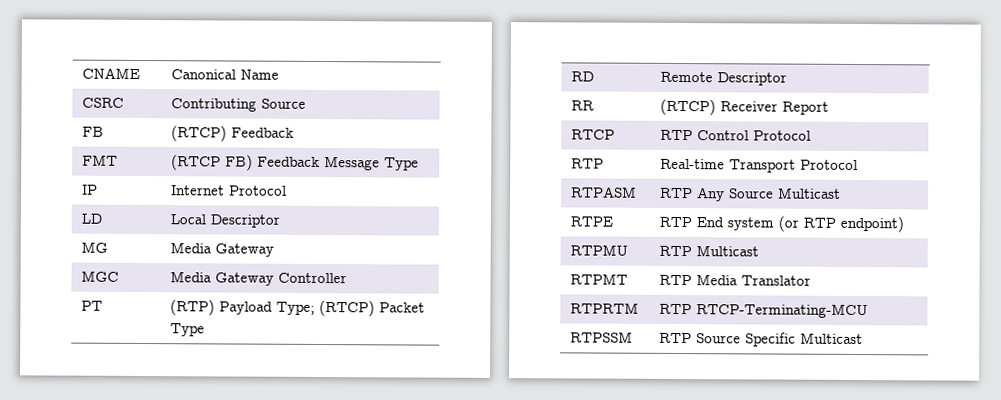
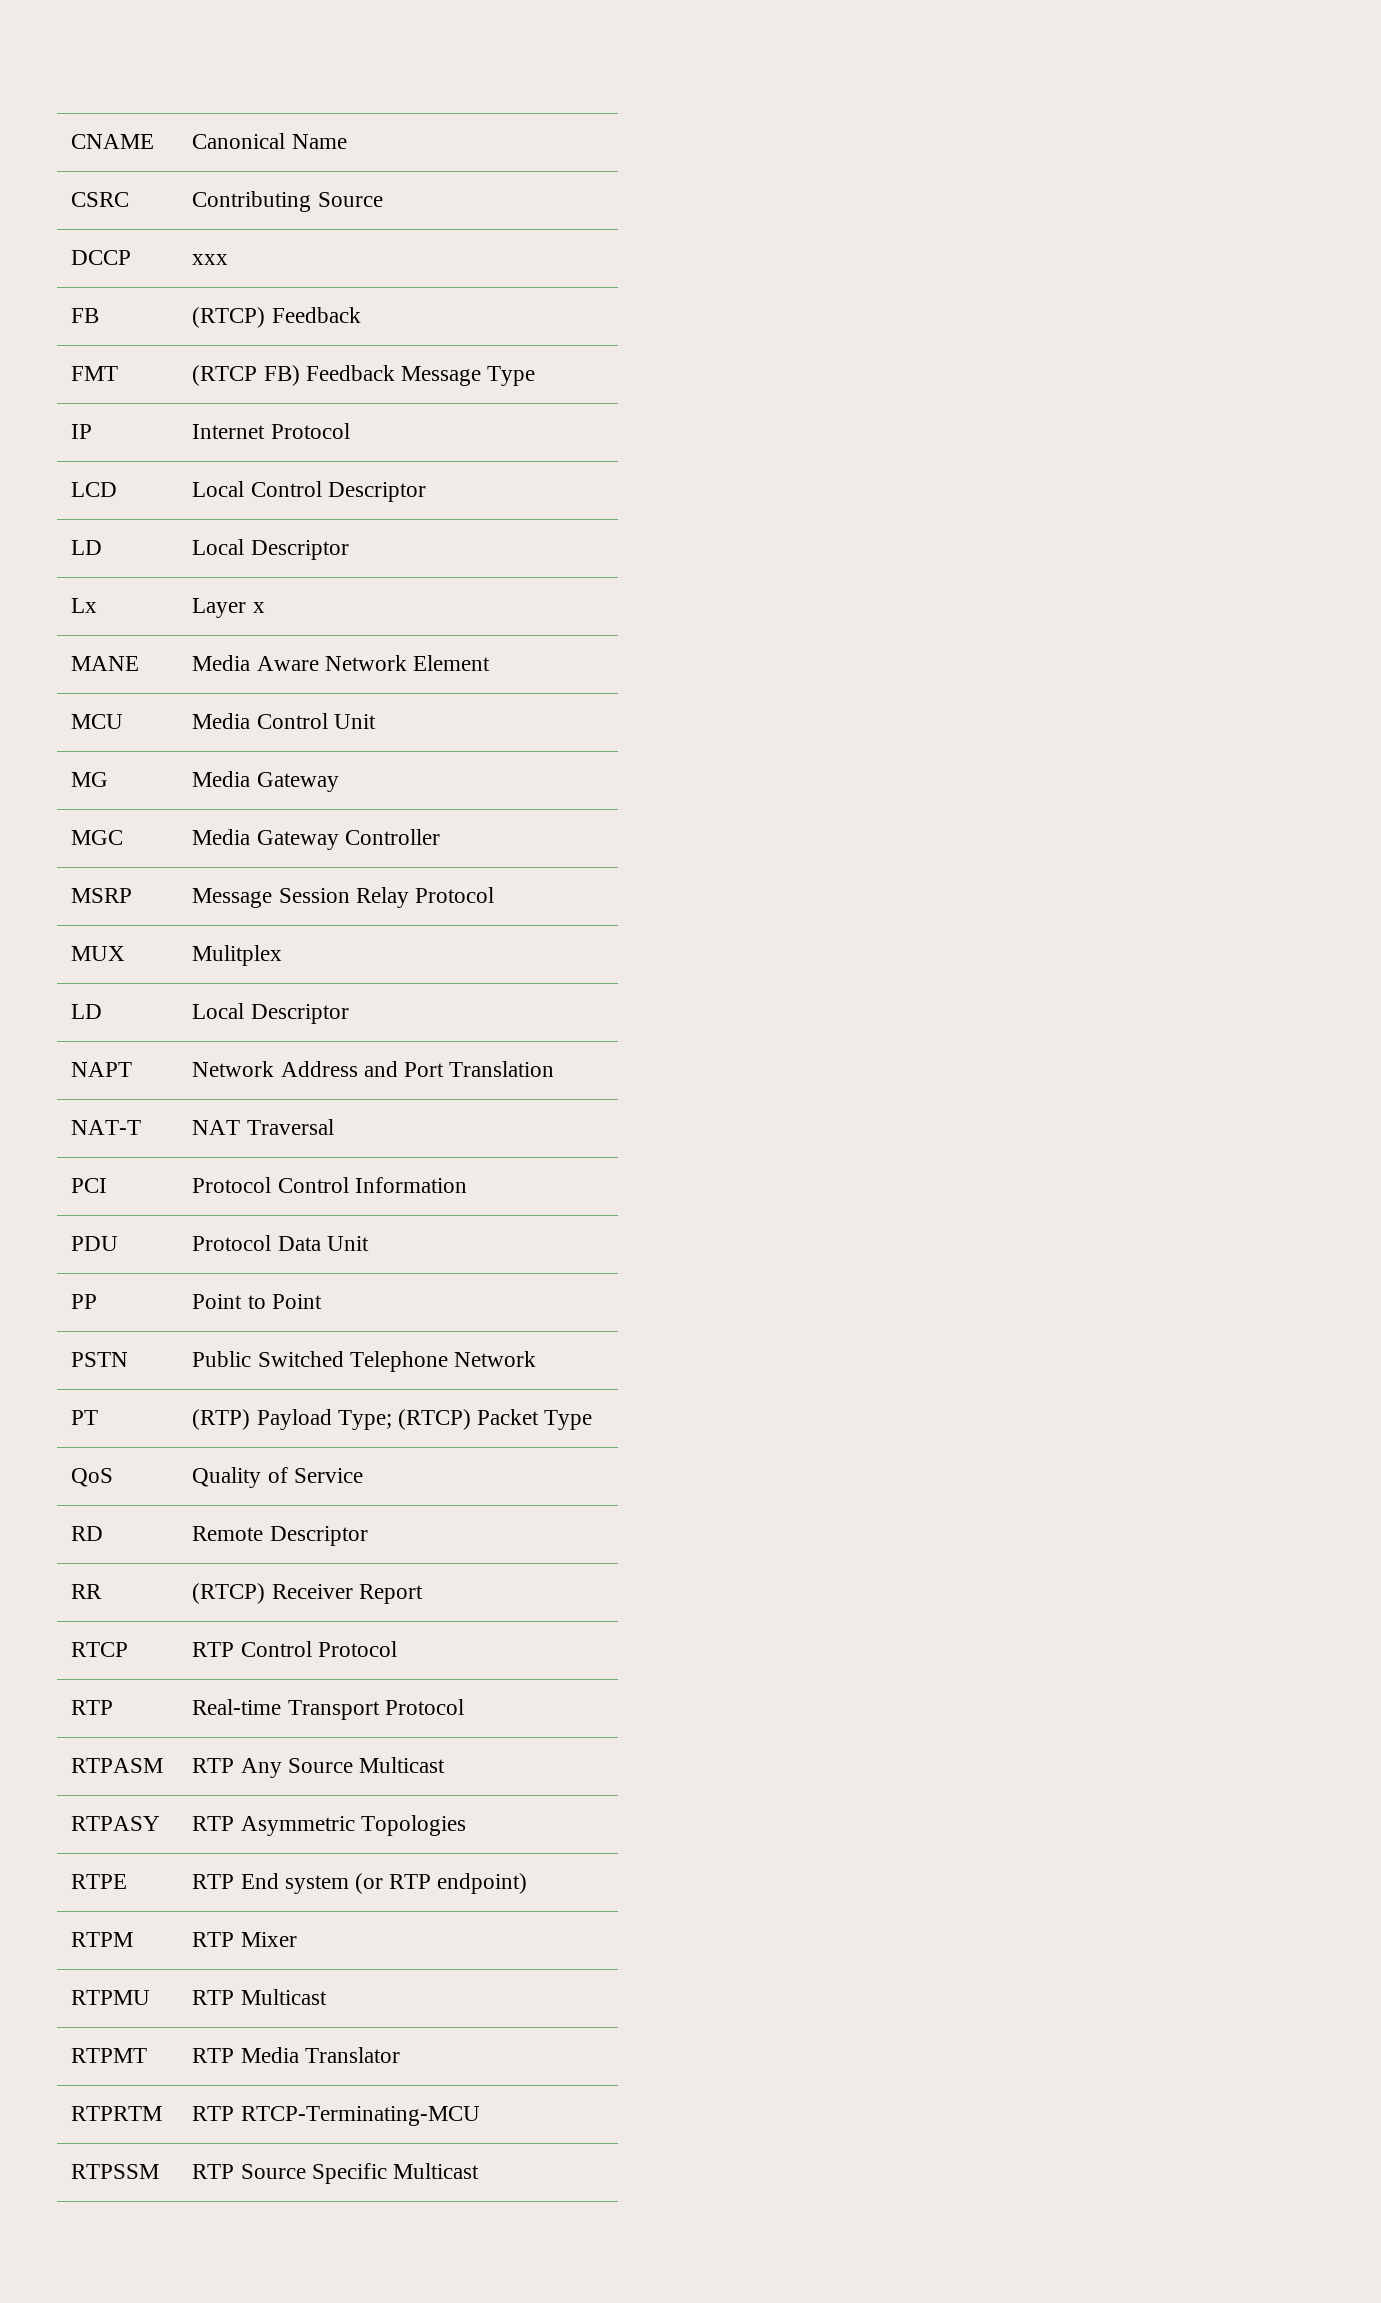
+ DCCP | xxx
+ LCD | Local Control Descriptor
  LD | Local Descriptor
+ Lx | Layer x
+ MANE | Media Aware Network Element
+ MCU | Media Control Unit
+ MSRP | Message Session Relay Protocol
+ MUX | Mulitplex
+ LD | Local Descriptor
+ NAPT | Network Address and Port Translation
+ NAT-T | NAT Traversal
+ PCI | Protocol Control Information
+ PDU | Protocol Data Unit
+ PP | Point to Point
+ PSTN | Public Switched Telephone Network
+ QoS | Quality of Service
+ RTPASY | RTP Asymmetric Topologies
+ RTPM | RTP Mixer

